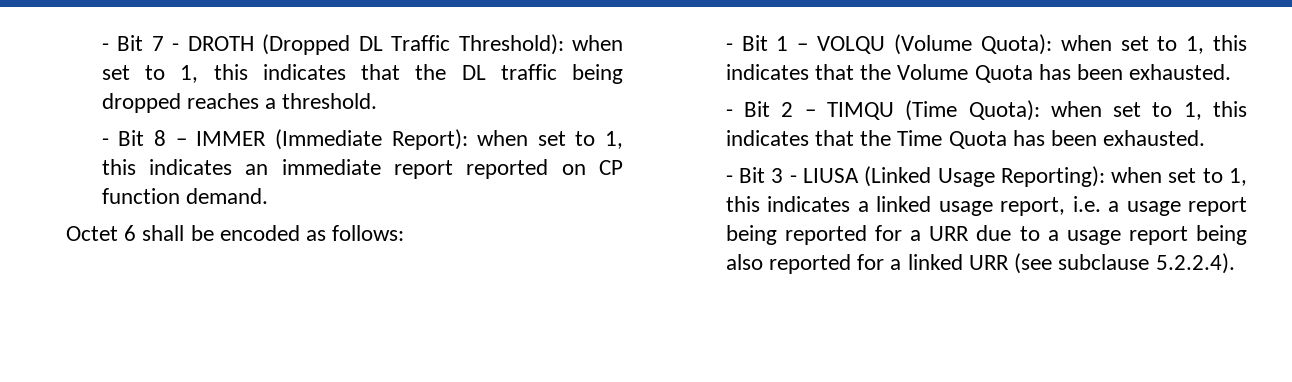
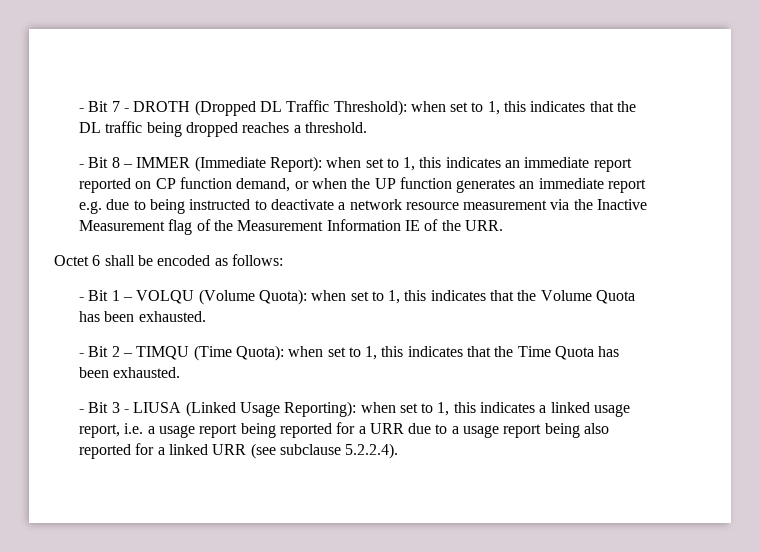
- - Bit 8 – IMMER (Immediate Report): when set to 1, this indicates an immediate report reported on CP function demand.
+ - Bit 8 – IMMER (Immediate Report): when set to 1, this indicates an immediate report reported on CP function demand, or when the UP function generates an immediate report e.g. due to being instructed to deactivate a network resource measurement via the Inactive Measurement flag of the Measurement Information IE of the URR.

